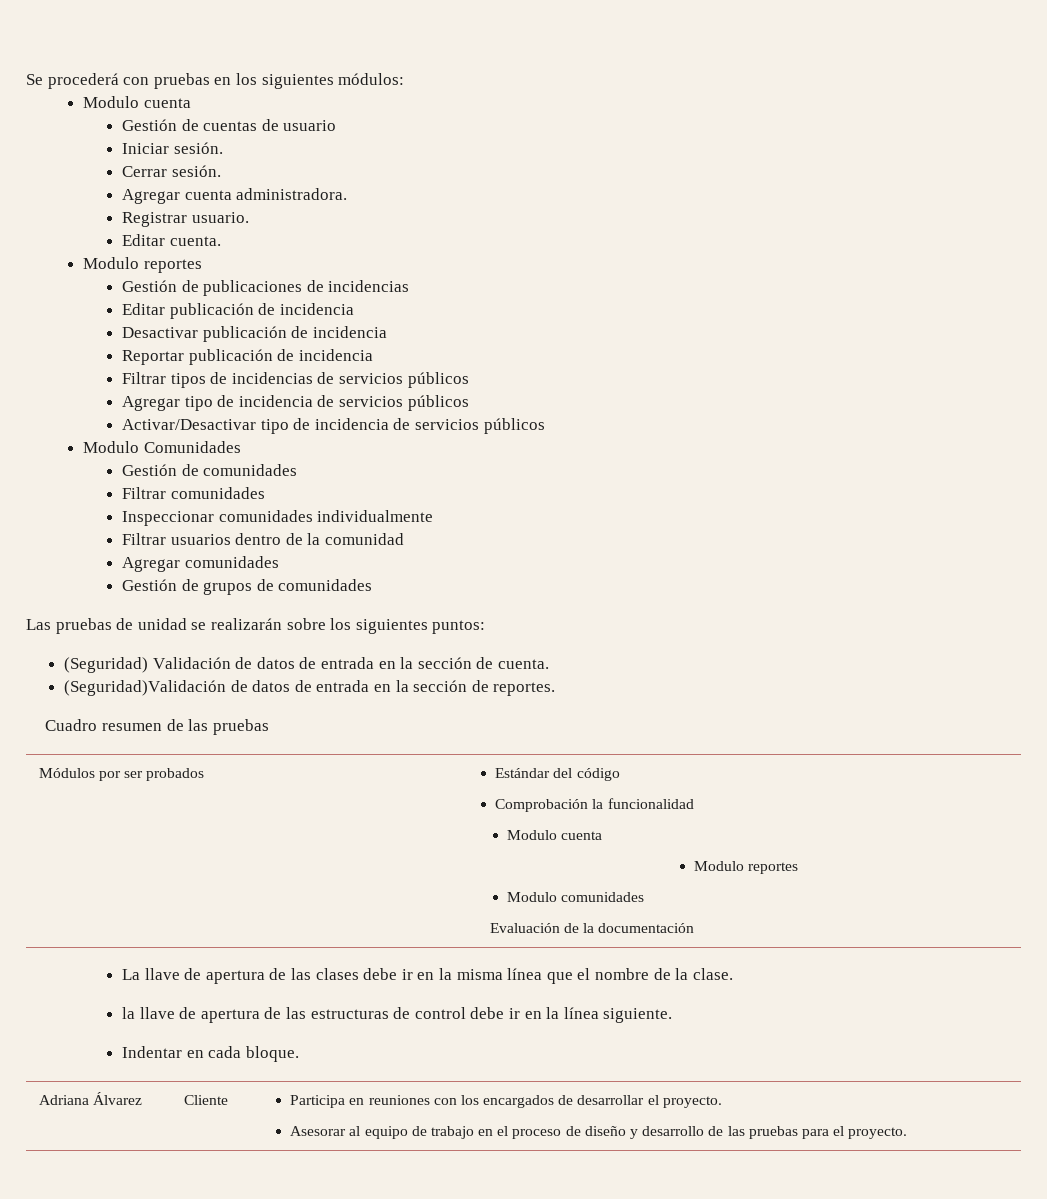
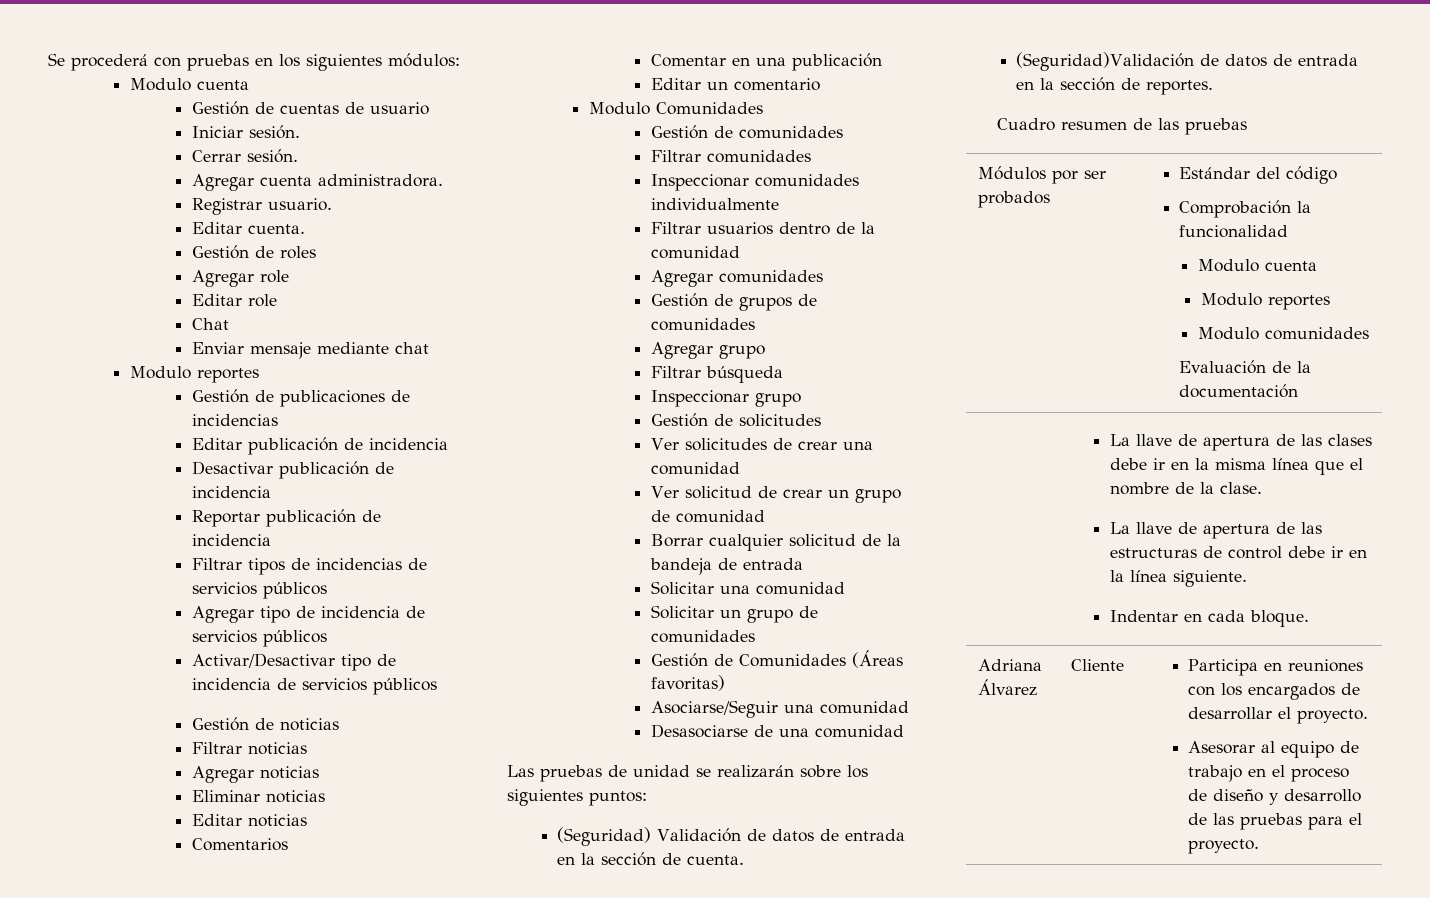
+ Gestión de roles
+ Agregar role
+ Editar role
+ Chat
+ Enviar mensaje mediante chat
+ Gestión de noticias
+ Filtrar noticias
+ Agregar noticias
+ Eliminar noticias
+ Editar noticias
+ Comentarios
+ Comentar en una publicación
+ Editar un comentario
+ Agregar grupo
+ Filtrar búsqueda
+ Inspeccionar grupo
+ Gestión de solicitudes
+ Ver solicitudes de crear una comunidad
+ Ver solicitud de crear un grupo de comunidad
+ Borrar cualquier solicitud de la bandeja de entrada
+ Solicitar una comunidad
+ Solicitar un grupo de comunidades
+ Gestión de Comunidades (Áreas favoritas)
+ Asociarse/Seguir una comunidad
+ Desasociarse de una comunidad
- la llave de apertura de las estructuras de control debe ir en la línea siguiente.
+ La llave de apertura de las estructuras de control debe ir en la línea siguiente.

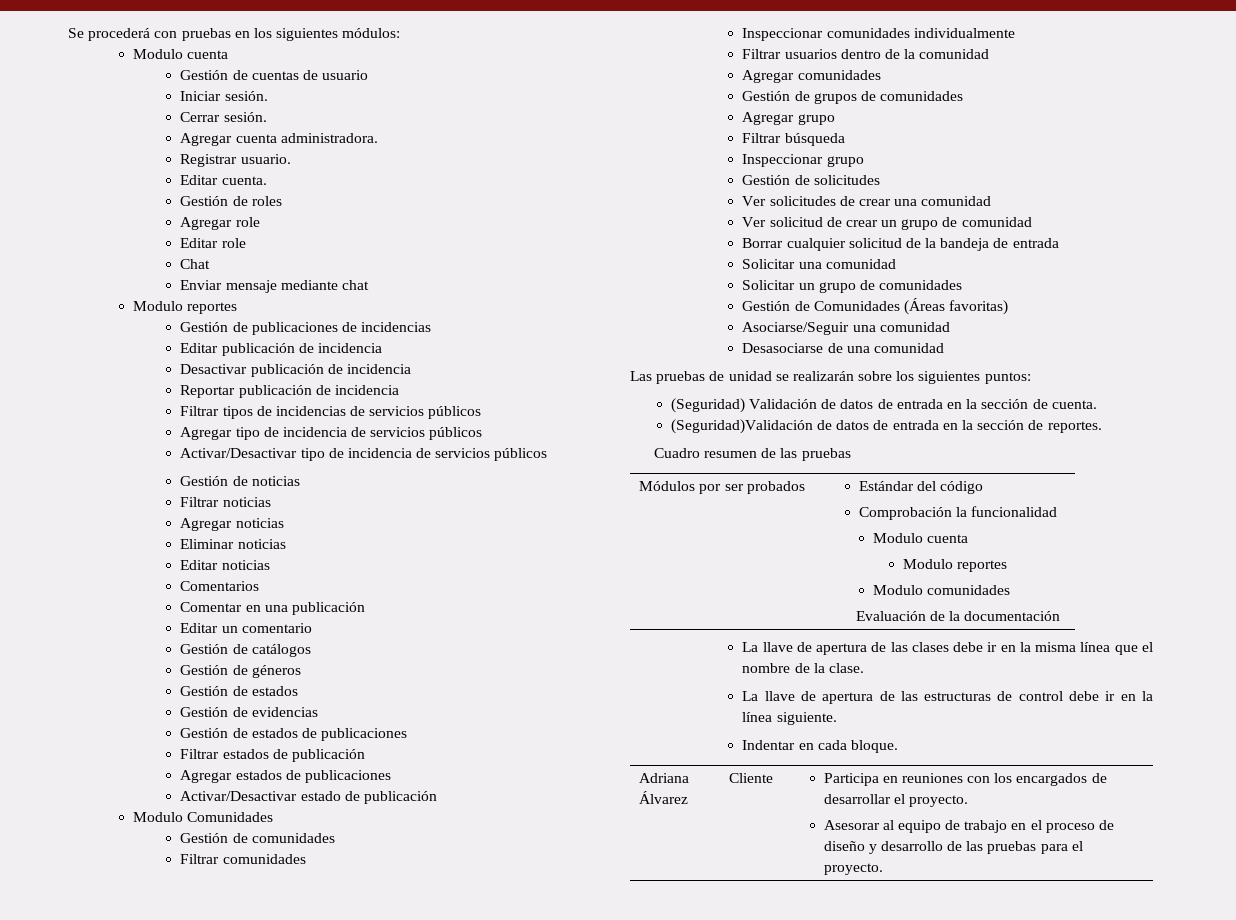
+ Gestión de catálogos
+ Gestión de géneros
+ Gestión de estados
+ Gestión de evidencias
+ Gestión de estados de publicaciones
+ Filtrar estados de publicación
+ Agregar estados de publicaciones
+ Activar/Desactivar estado de publicación

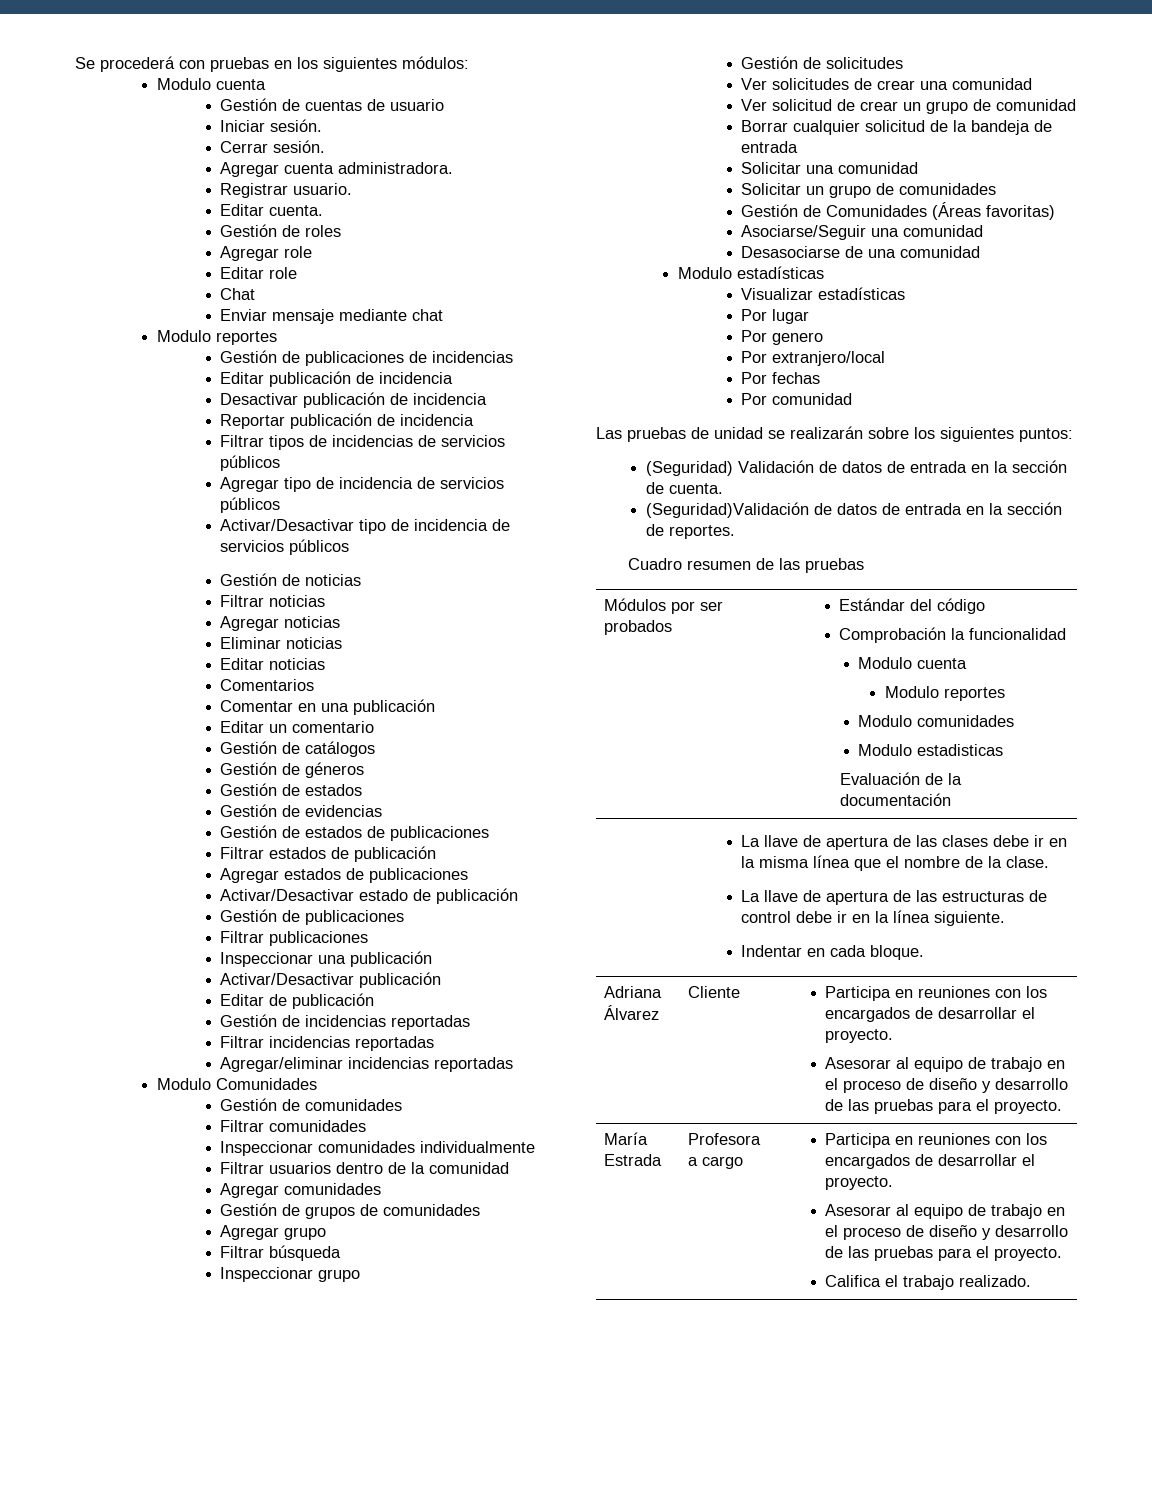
  Activar/Desactivar estado de publicación
+ Gestión de publicaciones
+ Filtrar publicaciones
+ Inspeccionar una publicación
+ Activar/Desactivar publicación
+ Editar de publicación
+ Gestión de incidencias reportadas
+ Filtrar incidencias reportadas
+ Agregar/eliminar incidencias reportadas
+ Modulo estadísticas
+ Visualizar estadísticas
+ Por lugar
+ Por genero
+ Por extranjero/local
+ Por fechas
+ Por comunidad
  Módulos por ser probados | Estándar del código
  Comprobación la funcionalidad
  Modulo cuenta
  Modulo reportes
  Modulo comunidades
+ Modulo estadisticas
+ María Estrada | Profesora a cargo | Participa en reuniones con los encargados de desarrollar el proyecto.
+ Asesorar al equipo de trabajo en el proceso de diseño y desarrollo de las pruebas para el proyecto.
+ Califica el trabajo realizado.

